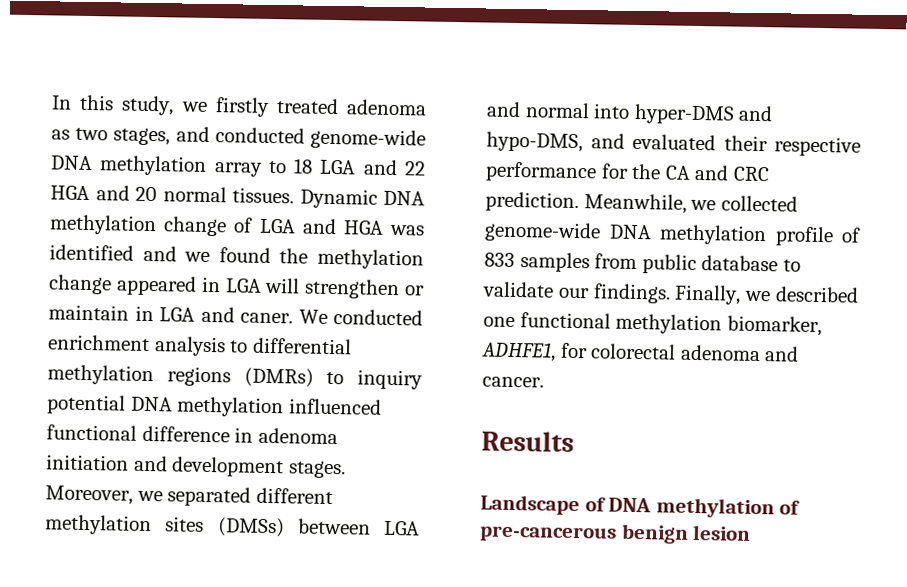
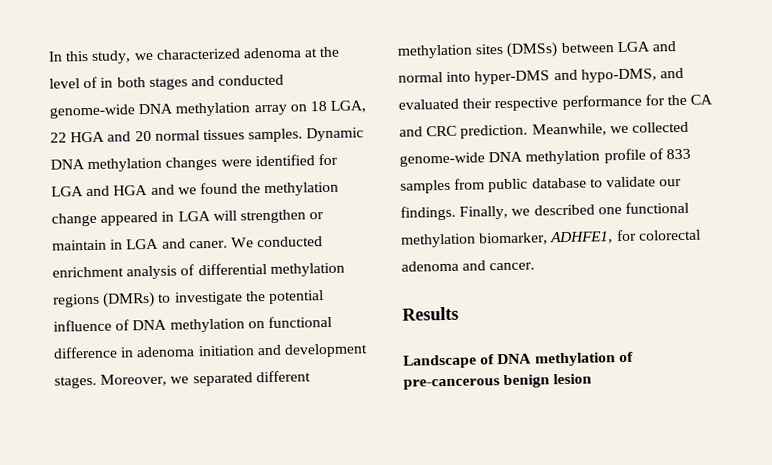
- In this study, we firstly treated adenoma as two stages, and conducted genome-wide DNA methylation array to 18 LGA and 22 HGA and 20 normal tissues.
+ In this study, we characterized adenoma at the level of in both stages and conducted genome-wide DNA methylation array on 18 LGA, 22 HGA and 20 normal tissues samples.
- Dynamic DNA methylation change of LGA and HGA was identified and we found the methylation change appeared in LGA will strengthen or maintain in LGA and caner.
+ Dynamic DNA methylation changes were identified for LGA and HGA and we found the methylation change appeared in LGA will strengthen or maintain in LGA and caner.
- We conducted enrichment analysis to differential methylation regions (DMRs) to inquiry potential DNA methylation influenced functional difference in adenoma initiation and development stages.
+ We conducted enrichment analysis of differential methylation regions (DMRs) to investigate the potential influence of DNA methylation on functional difference in adenoma initiation and development stages.

